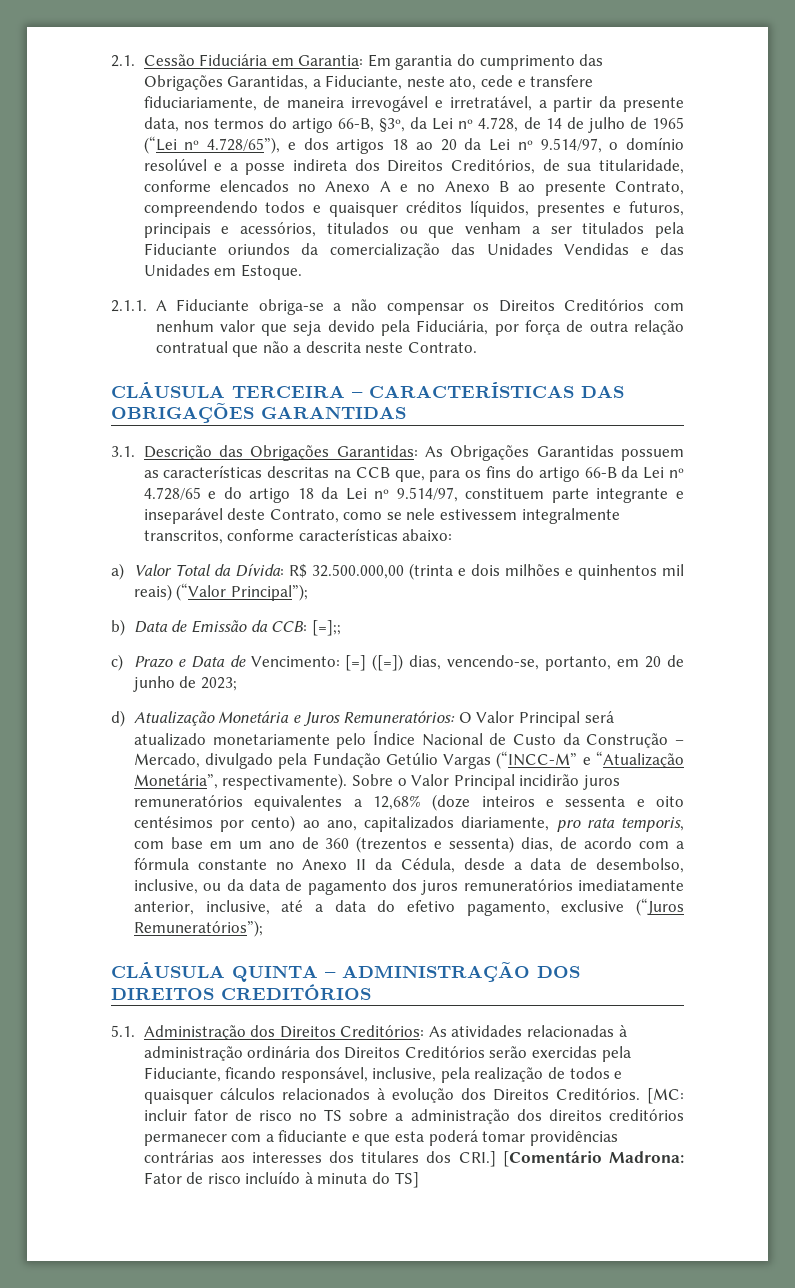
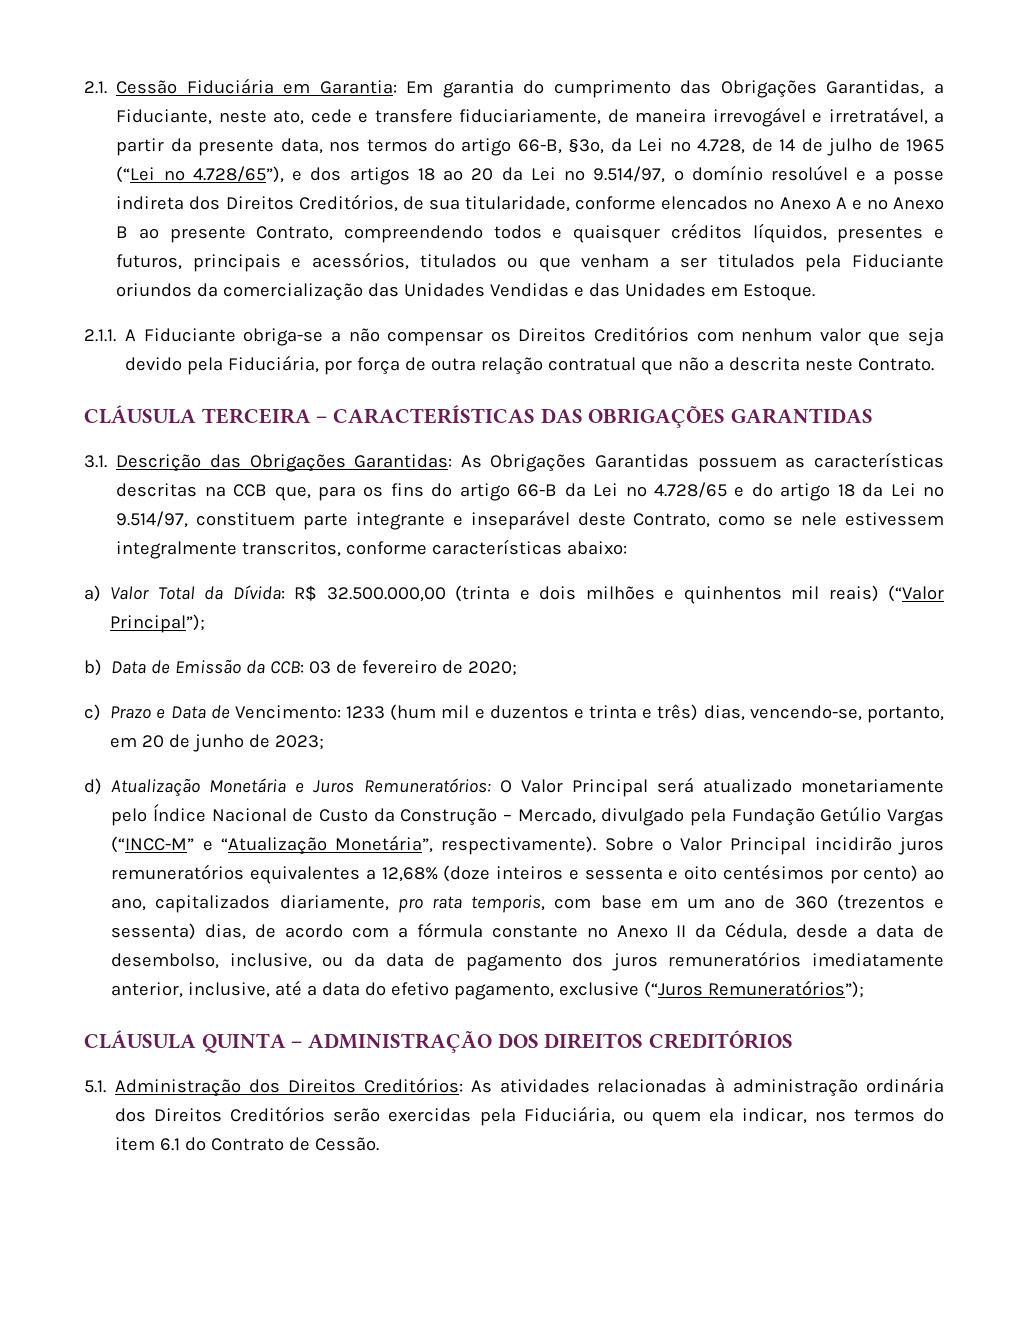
- b) Data de Emissão da CCB: [=];;
+ b) Data de Emissão da CCB: 03 de fevereiro de 2020;
- c) Prazo e Data de Vencimento: [=] ([=]) dias, vencendo-se, portanto, em 20 de junho de 2023;
+ c) Prazo e Data de Vencimento: 1233 (hum mil e duzentos e trinta e três) dias, vencendo-se, portanto, em 20 de junho de 2023;
- 5.1. Administração dos Direitos Creditórios: As atividades relacionadas à administração ordinária dos Direitos Creditórios serão exercidas pela Fiduciante, ficando responsável, inclusive, pela realização de todos e quaisquer cálculos relacionados à evolução dos Direitos Creditórios. [MC: incluir fator de risco no TS sobre a administração dos direitos creditórios permanecer com a fiduciante e que esta poderá tomar providências contrárias aos interesses dos titulares dos CRI.] [Comentário Madrona: Fator de risco incluído à minuta do TS]
+ 5.1. Administração dos Direitos Creditórios: As atividades relacionadas à administração ordinária dos Direitos Creditórios serão exercidas pela Fiduciária, ou quem ela indicar, nos termos do item 6.1 do Contrato de Cessão.

